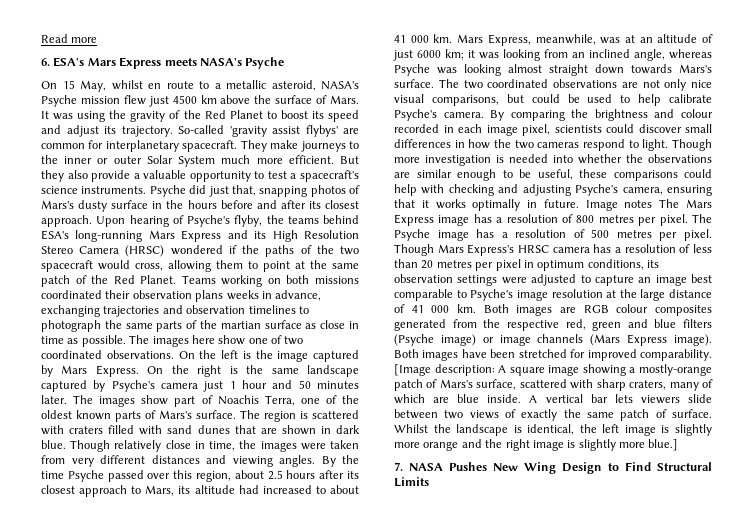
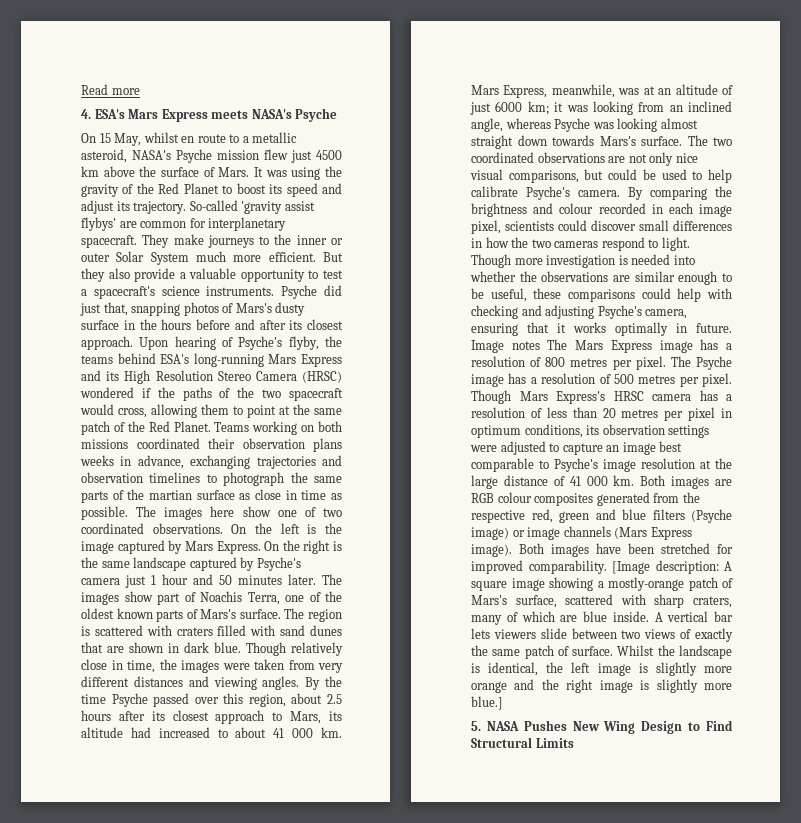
- 6. ESA's Mars Express meets NASA's Psyche
+ 4. ESA's Mars Express meets NASA's Psyche
- 7. NASA Pushes New Wing Design to Find Structural Limits
+ 5. NASA Pushes New Wing Design to Find Structural Limits

